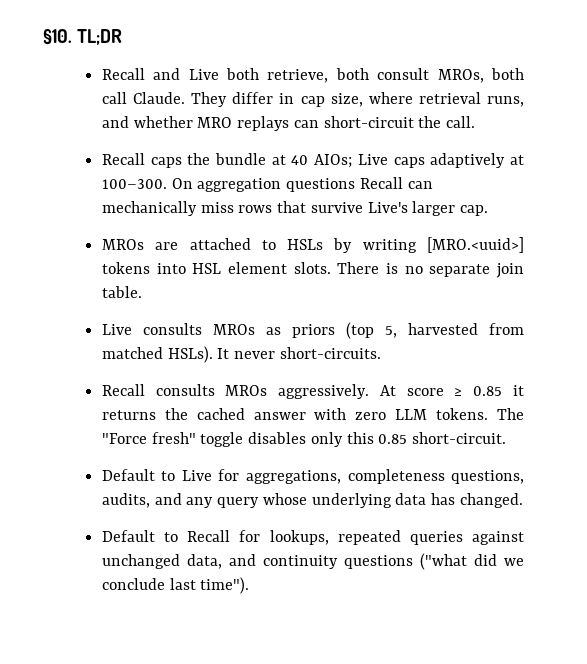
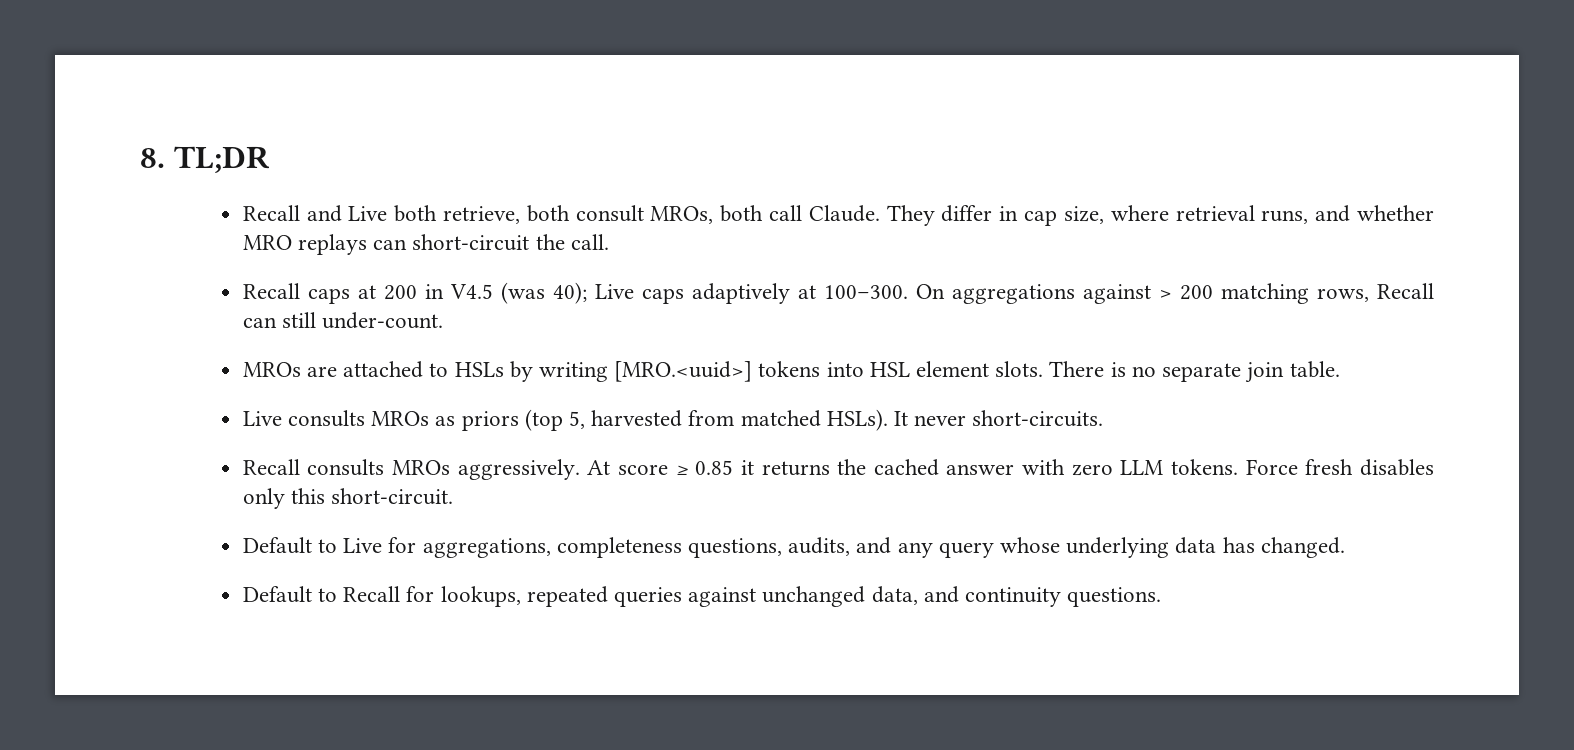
- §10. TL;DR
+ 8. TL;DR
- Recall caps the bundle at 40 AIOs; Live caps adaptively at 100–300.
+ Recall caps at 200 in V4.5 (was 40); Live caps adaptively at 100–300.
- On aggregation questions Recall can mechanically miss rows that survive Live's larger cap.
+ On aggregations against > 200 matching rows, Recall can still under-count.
- The "Force fresh" toggle disables only this 0.85 short-circuit.
+ Force fresh disables only this short-circuit.
- Default to Recall for lookups, repeated queries against unchanged data, and continuity questions ("what did we conclude last time").
+ Default to Recall for lookups, repeated queries against unchanged data, and continuity questions.

